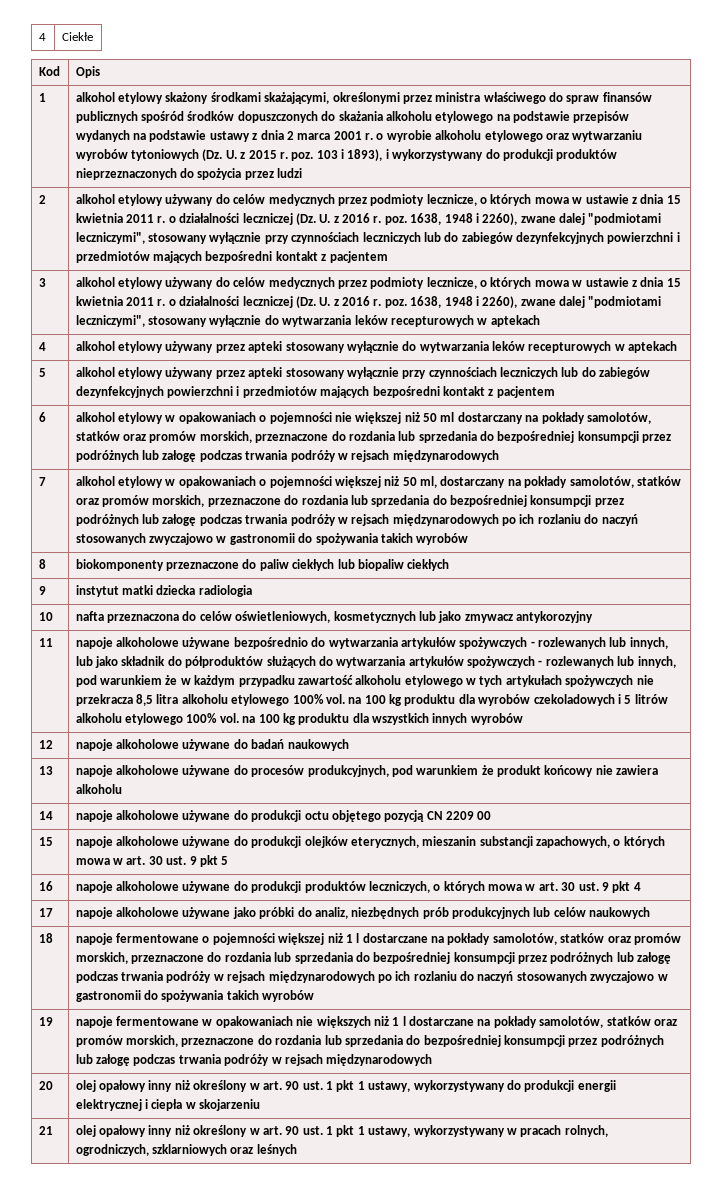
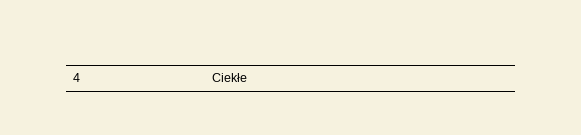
- Kod | Opis
- 1 | alkohol etylowy skażony środkami skażającymi, określonymi przez ministra właściwego do spraw finansów publicznych spośród środków dopuszczonych do skażania alkoholu etylowego na podstawie przepisów wydanych na podstawie ustawy z dnia 2 marca 2001 r. o wyrobie alkoholu etylowego oraz wytwarzaniu wyrobów tytoniowych (Dz. U. z 2015 r. poz. 103 i 1893), i wykorzystywany do produkcji produktów nieprzeznaczonych do spożycia przez ludzi
- 2 | alkohol etylowy używany do celów medycznych przez podmioty lecznicze, o których mowa w ustawie z dnia 15 kwietnia 2011 r. o działalności leczniczej (Dz. U. z 2016 r. poz. 1638, 1948 i 2260), zwane dalej "podmiotami leczniczymi", stosowany wyłącznie przy czynnościach leczniczych lub do zabiegów dezynfekcyjnych powierzchni i przedmiotów mających bezpośredni kontakt z pacjentem
- 3 | alkohol etylowy używany do celów medycznych przez podmioty lecznicze, o których mowa w ustawie z dnia 15 kwietnia 2011 r. o działalności leczniczej (Dz. U. z 2016 r. poz. 1638, 1948 i 2260), zwane dalej "podmiotami leczniczymi", stosowany wyłącznie do wytwarzania leków recepturowych w aptekach
- 4 | alkohol etylowy używany przez apteki stosowany wyłącznie do wytwarzania leków recepturowych w aptekach
- 5 | alkohol etylowy używany przez apteki stosowany wyłącznie przy czynnościach leczniczych lub do zabiegów dezynfekcyjnych powierzchni i przedmiotów mających bezpośredni kontakt z pacjentem
- 6 | alkohol etylowy w opakowaniach o pojemności nie większej niż 50 ml dostarczany na pokłady samolotów, statków oraz promów morskich, przeznaczone do rozdania lub sprzedania do bezpośredniej konsumpcji przez podróżnych lub załogę podczas trwania podróży w rejsach międzynarodowych
- 7 | alkohol etylowy w opakowaniach o pojemności większej niż 50 ml, dostarczany na pokłady samolotów, statków oraz promów morskich, przeznaczone do rozdania lub sprzedania do bezpośredniej konsumpcji przez podróżnych lub załogę podczas trwania podróży w rejsach międzynarodowych po ich rozlaniu do naczyń stosowanych zwyczajowo w gastronomii do spożywania takich wyrobów
- 8 | biokomponenty przeznaczone do paliw ciekłych lub biopaliw ciekłych
- 9 | instytut matki dziecka radiologia
- 10 | nafta przeznaczona do celów oświetleniowych, kosmetycznych lub jako zmywacz antykorozyjny
- 11 | napoje alkoholowe używane bezpośrednio do wytwarzania artykułów spożywczych - rozlewanych lub innych, lub jako składnik do półproduktów służących do wytwarzania artykułów spożywczych - rozlewanych lub innych, pod warunkiem że w każdym przypadku zawartość alkoholu etylowego w tych artykułach spożywczych nie przekracza 8,5 litra alkoholu etylowego 100% vol. na 100 kg produktu dla wyrobów czekoladowych i 5 litrów alkoholu etylowego 100% vol. na 100 kg produktu dla wszystkich innych wyrobów
- 12 | napoje alkoholowe używane do badań naukowych
- 13 | napoje alkoholowe używane do procesów produkcyjnych, pod warunkiem że produkt końcowy nie zawiera alkoholu
- 14 | napoje alkoholowe używane do produkcji octu objętego pozycją CN 2209 00
- 15 | napoje alkoholowe używane do produkcji olejków eterycznych, mieszanin substancji zapachowych, o których mowa w art. 30 ust. 9 pkt 5
- 16 | napoje alkoholowe używane do produkcji produktów leczniczych, o których mowa w art. 30 ust. 9 pkt 4
- 17 | napoje alkoholowe używane jako próbki do analiz, niezbędnych prób produkcyjnych lub celów naukowych
- 18 | napoje fermentowane o pojemności większej niż 1 l dostarczane na pokłady samolotów, statków oraz promów morskich, przeznaczone do rozdania lub sprzedania do bezpośredniej konsumpcji przez podróżnych lub załogę podczas trwania podróży w rejsach międzynarodowych po ich rozlaniu do naczyń stosowanych zwyczajowo w gastronomii do spożywania takich wyrobów
- 19 | napoje fermentowane w opakowaniach nie większych niż 1 l dostarczane na pokłady samolotów, statków oraz promów morskich, przeznaczone do rozdania lub sprzedania do bezpośredniej konsumpcji przez podróżnych lub załogę podczas trwania podróży w rejsach międzynarodowych
- 20 | olej opałowy inny niż określony w art. 90 ust. 1 pkt 1 ustawy, wykorzystywany do produkcji energii elektrycznej i ciepła w skojarzeniu
- 21 | olej opałowy inny niż określony w art. 90 ust. 1 pkt 1 ustawy, wykorzystywany w pracach rolnych, ogrodniczych, szklarniowych oraz leśnych

